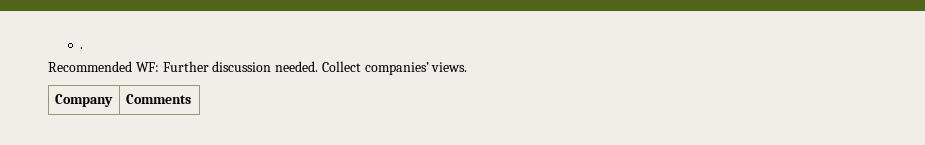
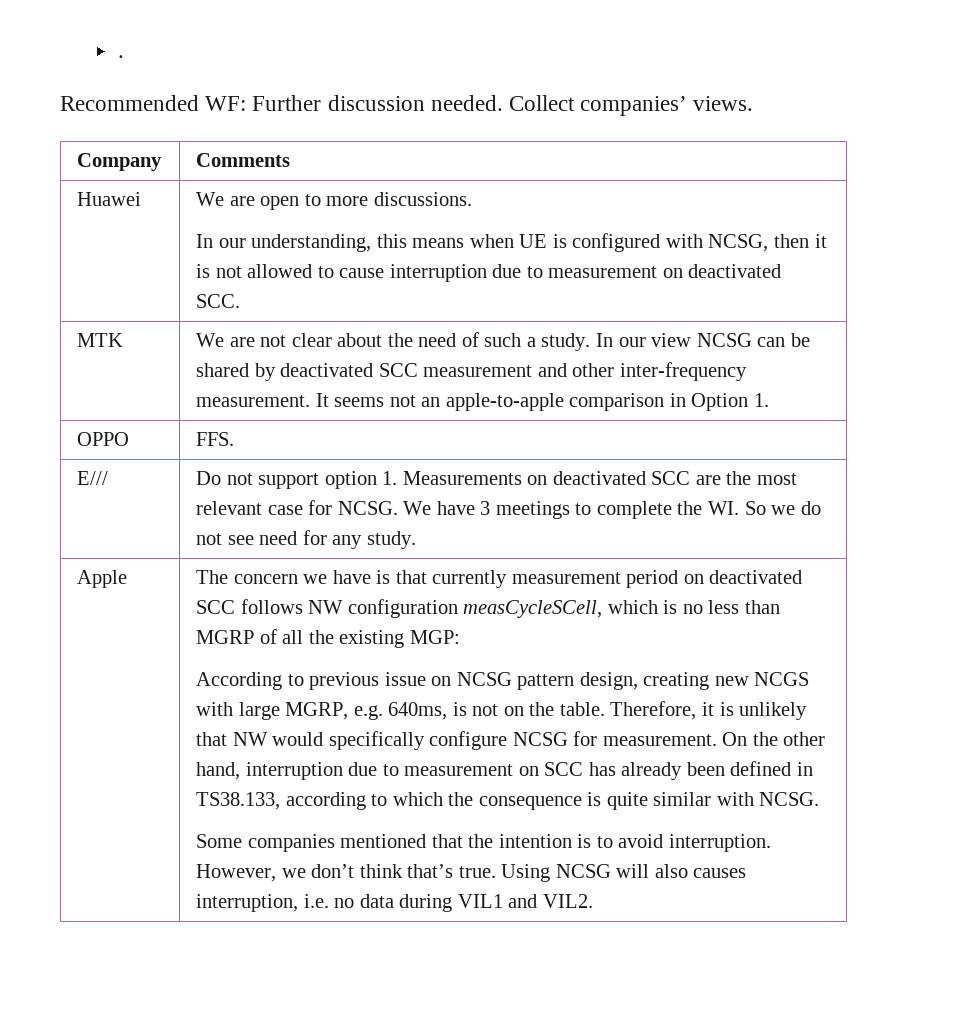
+ Huawei | We are open to more discussions.
+ In our understanding, this means when UE is configured with NCSG, then it is not allowed to cause interruption due to measurement on deactivated SCC.
+ MTK | We are not clear about the need of such a study. In our view NCSG can be shared by deactivated SCC measurement and other inter-frequency measurement. It seems not an apple-to-apple comparison in Option 1.
+ OPPO | FFS.
+ E/// | Do not support option 1. Measurements on deactivated SCC are the most relevant case for NCSG. We have 3 meetings to complete the WI. So we do not see need for any study.
+ Apple | The concern we have is that currently measurement period on deactivated SCC follows NW configuration measCycleSCell, which is no less than MGRP of all the existing MGP:
+ According to previous issue on NCSG pattern design, creating new NCGS with large MGRP, e.g. 640ms, is not on the table. Therefore, it is unlikely that NW would specifically configure NCSG for measurement. On the other hand, interruption due to measurement on SCC has already been defined in TS38.133, according to which the consequence is quite similar with NCSG.
+ Some companies mentioned that the intention is to avoid interruption. However, we don’t think that’s true. Using NCSG will also causes interruption, i.e. no data during VIL1 and VIL2.

